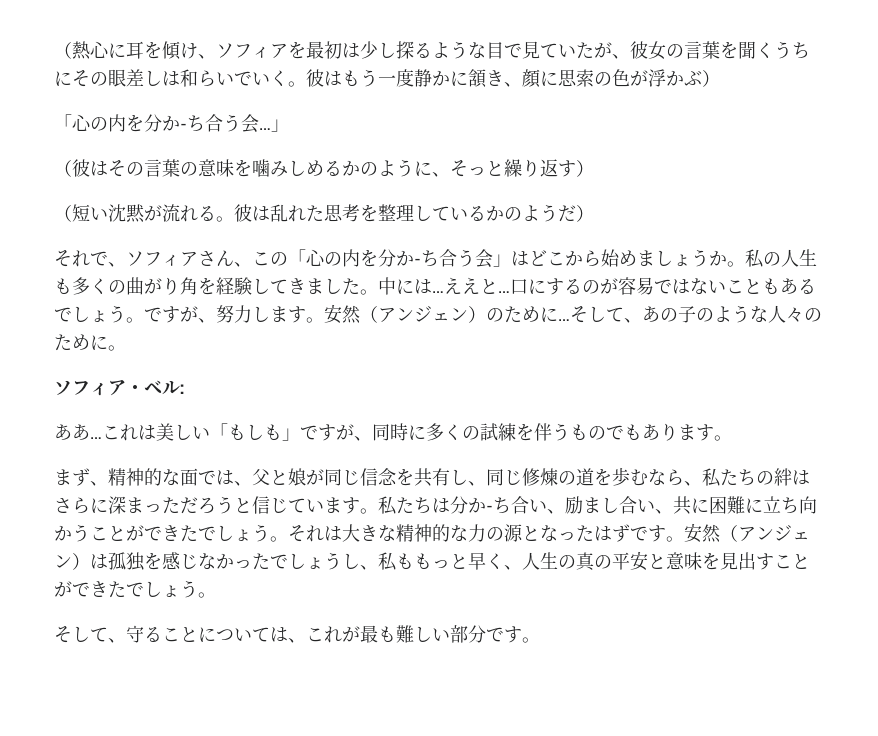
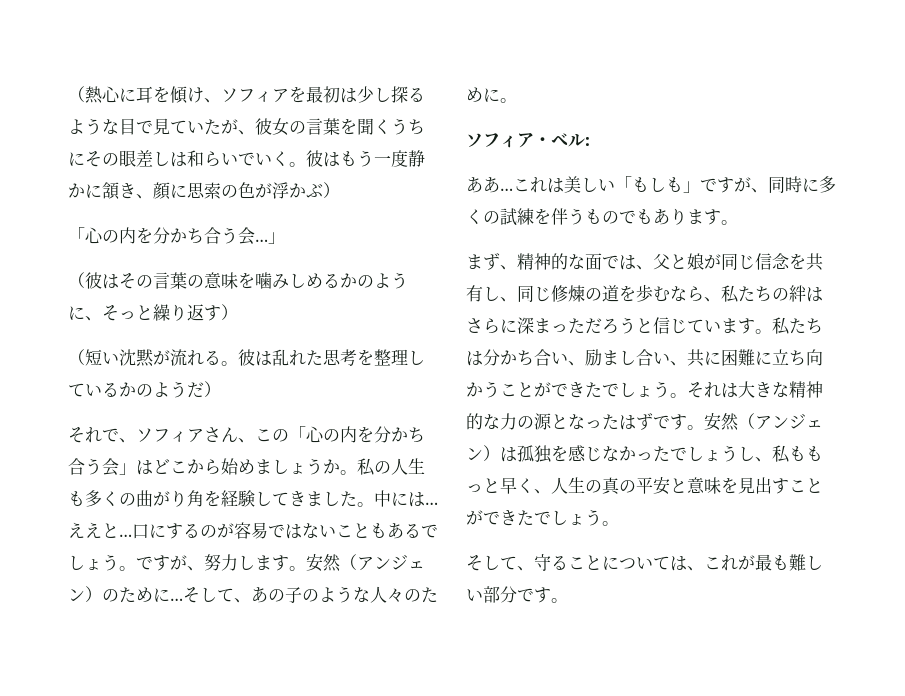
- 「心の内を分か-ち合う会…」
+ 「心の内を分かち合う会…」
- それで、ソフィアさん、この「心の内を分か-ち合う会」はどこから始めましょうか。
+ それで、ソフィアさん、この「心の内を分かち合う会」はどこから始めましょうか。
- 私たちは分か-ち合い、励まし合い、共に困難に立ち向かうことができたでしょう。
+ 私たちは分かち合い、励まし合い、共に困難に立ち向かうことができたでしょう。

